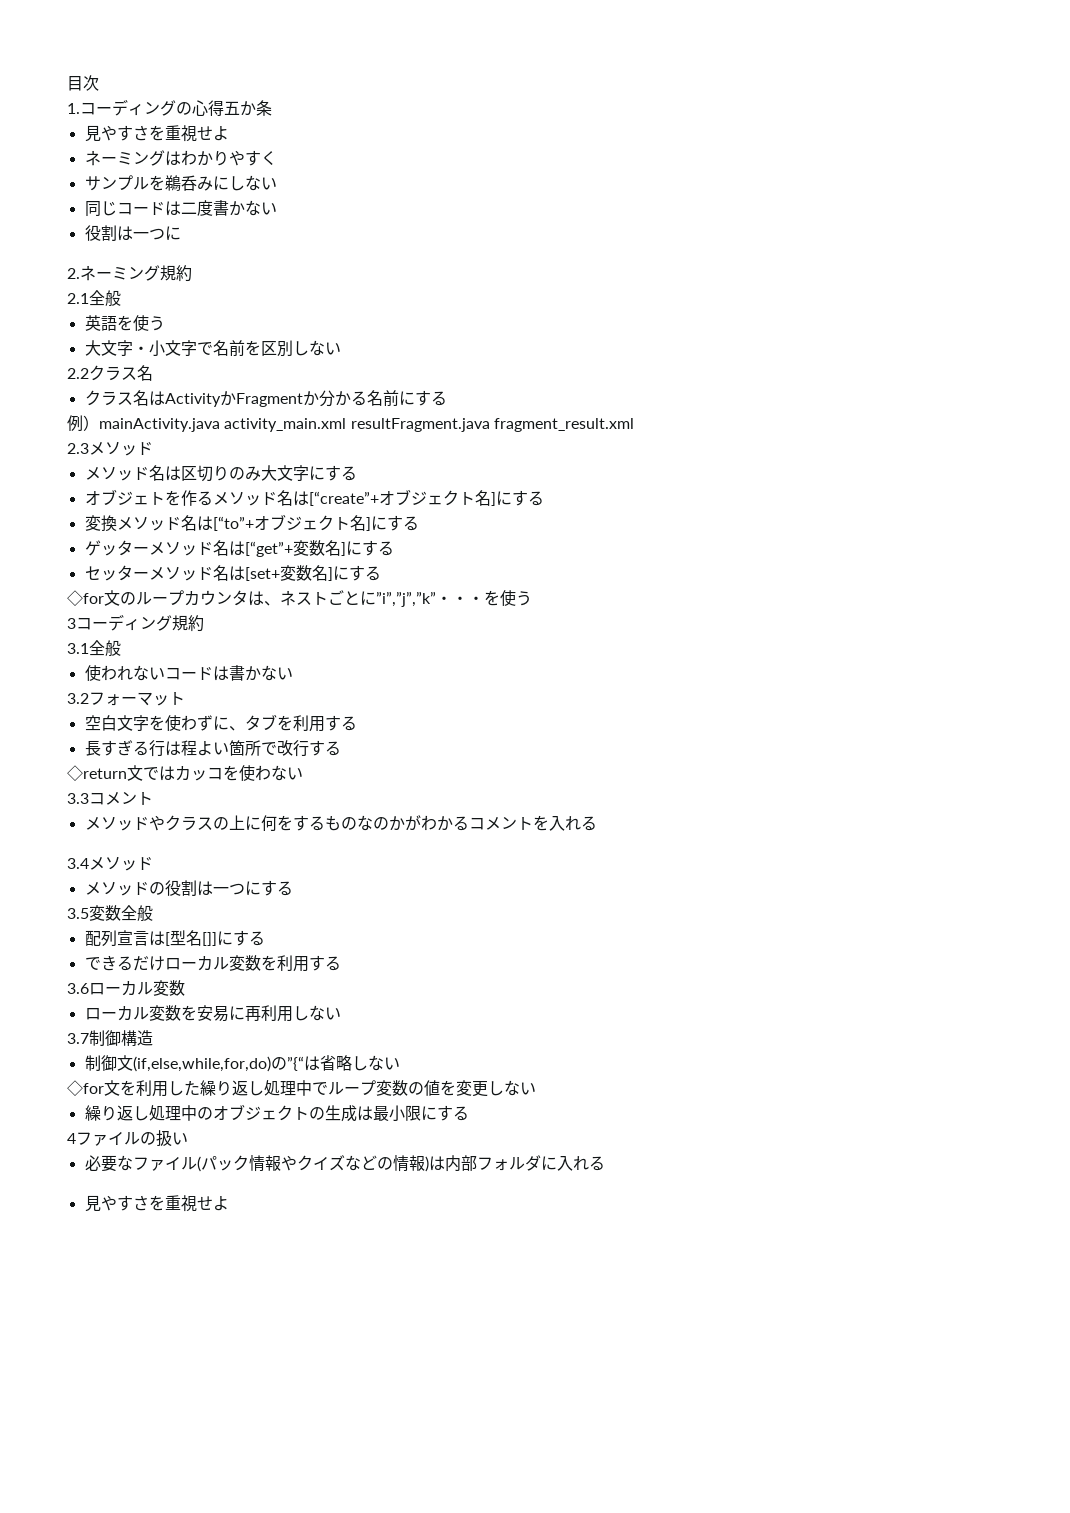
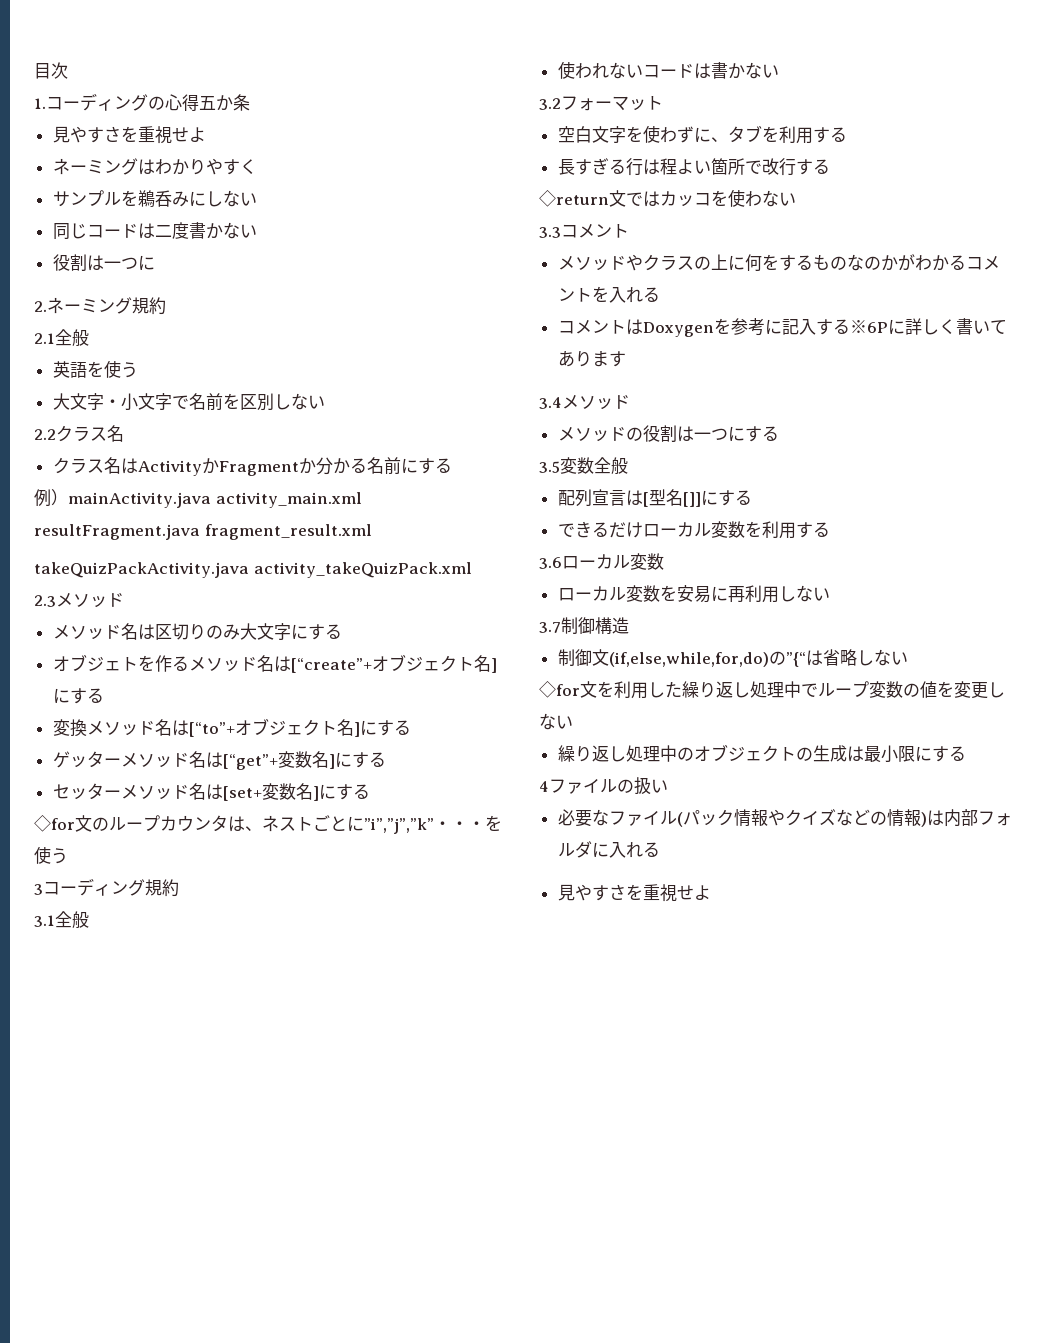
+ takeQuizPackActivity.java activity_takeQuizPack.xml
+ コメントはDoxygenを参考に記入する※6Pに詳しく書いてあります

